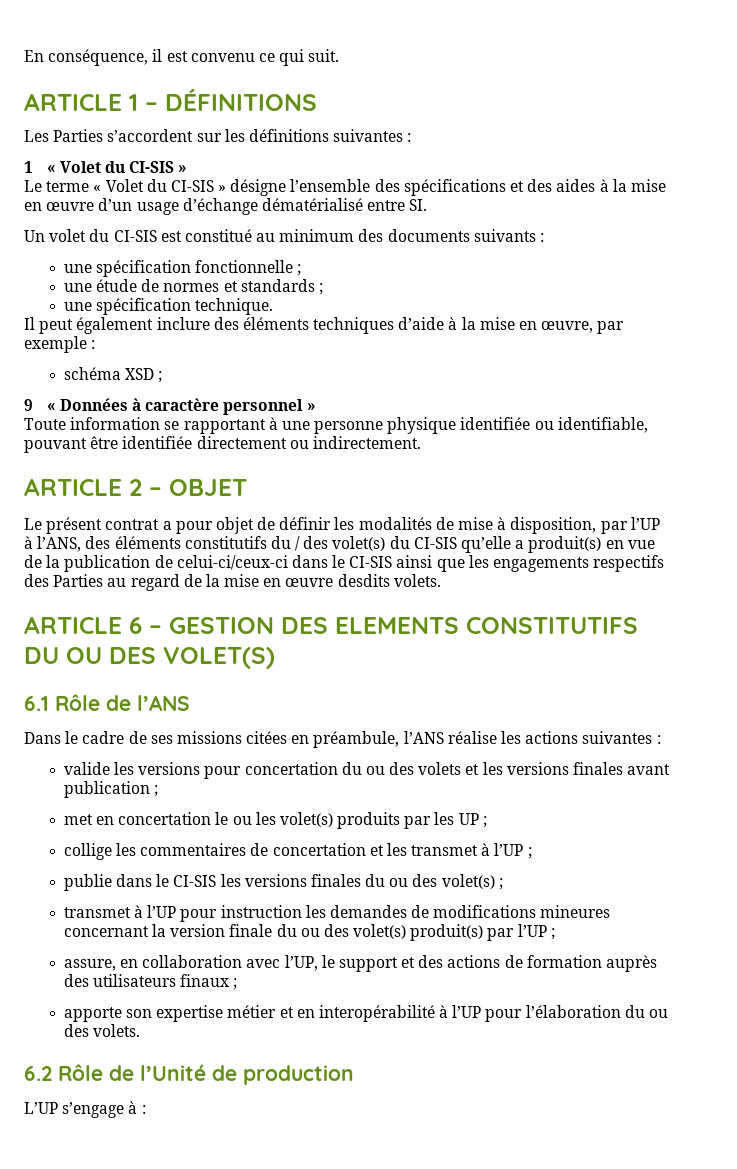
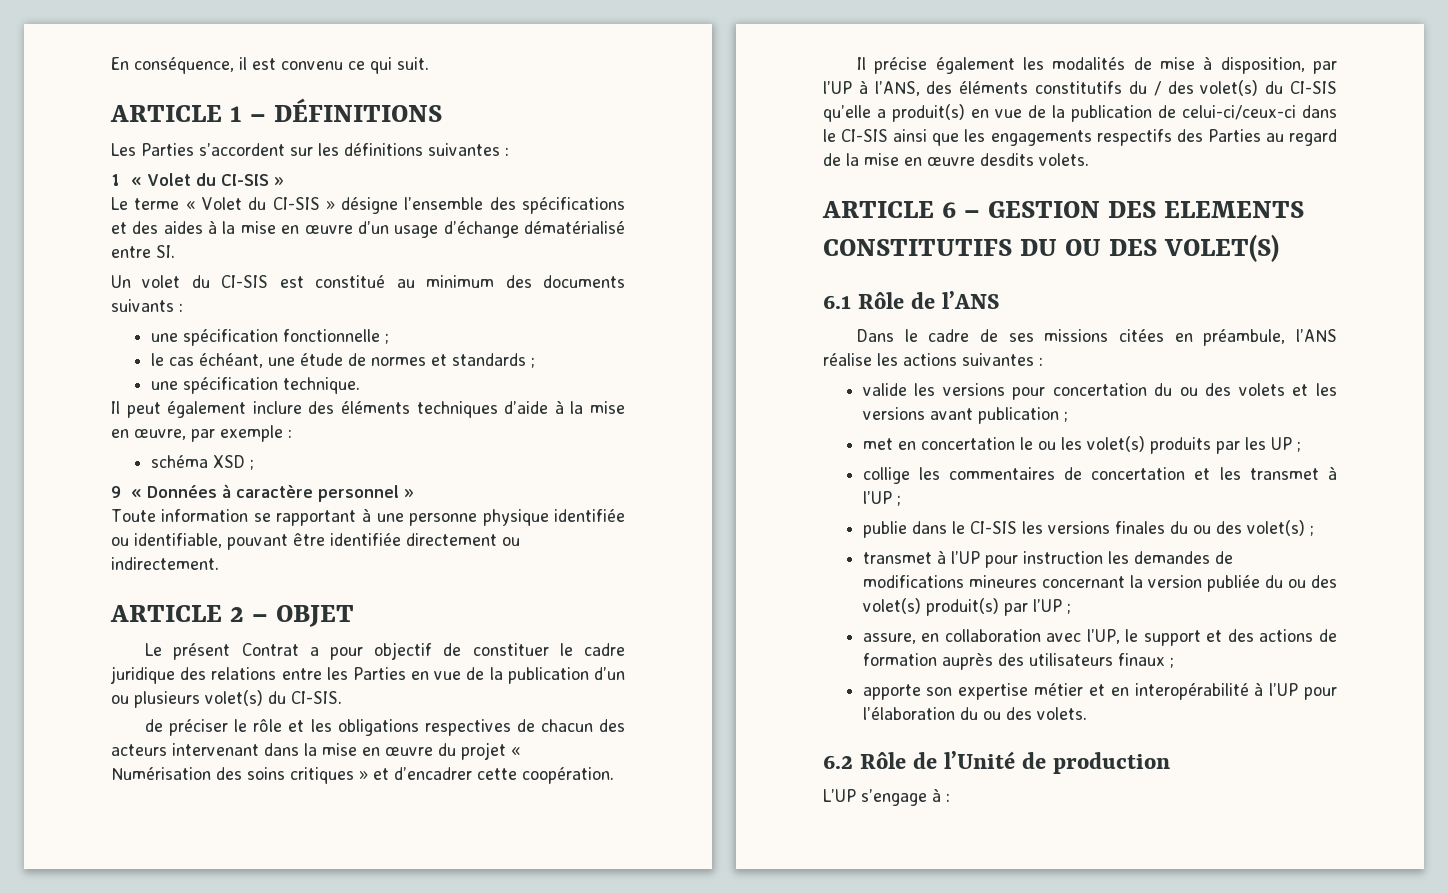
- une étude de normes et standards ;
+ le cas échéant, une étude de normes et standards ;
- Le présent contrat a pour objet de définir les modalités de mise à disposition, par l’UP à l’ANS, des éléments constitutifs du / des volet(s) du CI-SIS qu’elle a produit(s) en vue de la publication de celui-ci/ceux-ci dans le CI-SIS ainsi que les engagements respectifs des Parties au regard de la mise en œuvre desdits volets.
+ Le présent Contrat a pour objectif de constituer le cadre juridique des relations entre les Parties en vue de la publication d’un ou plusieurs volet(s) du CI-SIS.
+ de préciser le rôle et les obligations respectives de chacun des acteurs intervenant dans la mise en œuvre du projet « Numérisation des soins critiques » et d’encadrer cette coopération.
+ Il précise également les modalités de mise à disposition, par l’UP à l’ANS, des éléments constitutifs du / des volet(s) du CI-SIS qu’elle a produit(s) en vue de la publication de celui-ci/ceux-ci dans le CI-SIS ainsi que les engagements respectifs des Parties au regard de la mise en œuvre desdits volets.
- valide les versions pour concertation du ou des volets et les versions finales avant publication ;
+ valide les versions pour concertation du ou des volets et les versions avant publication ;
- transmet à l’UP pour instruction les demandes de modifications mineures concernant la version finale du ou des volet(s) produit(s) par l’UP ;
+ transmet à l’UP pour instruction les demandes de modifications mineures concernant la version publiée du ou des volet(s) produit(s) par l’UP ;

